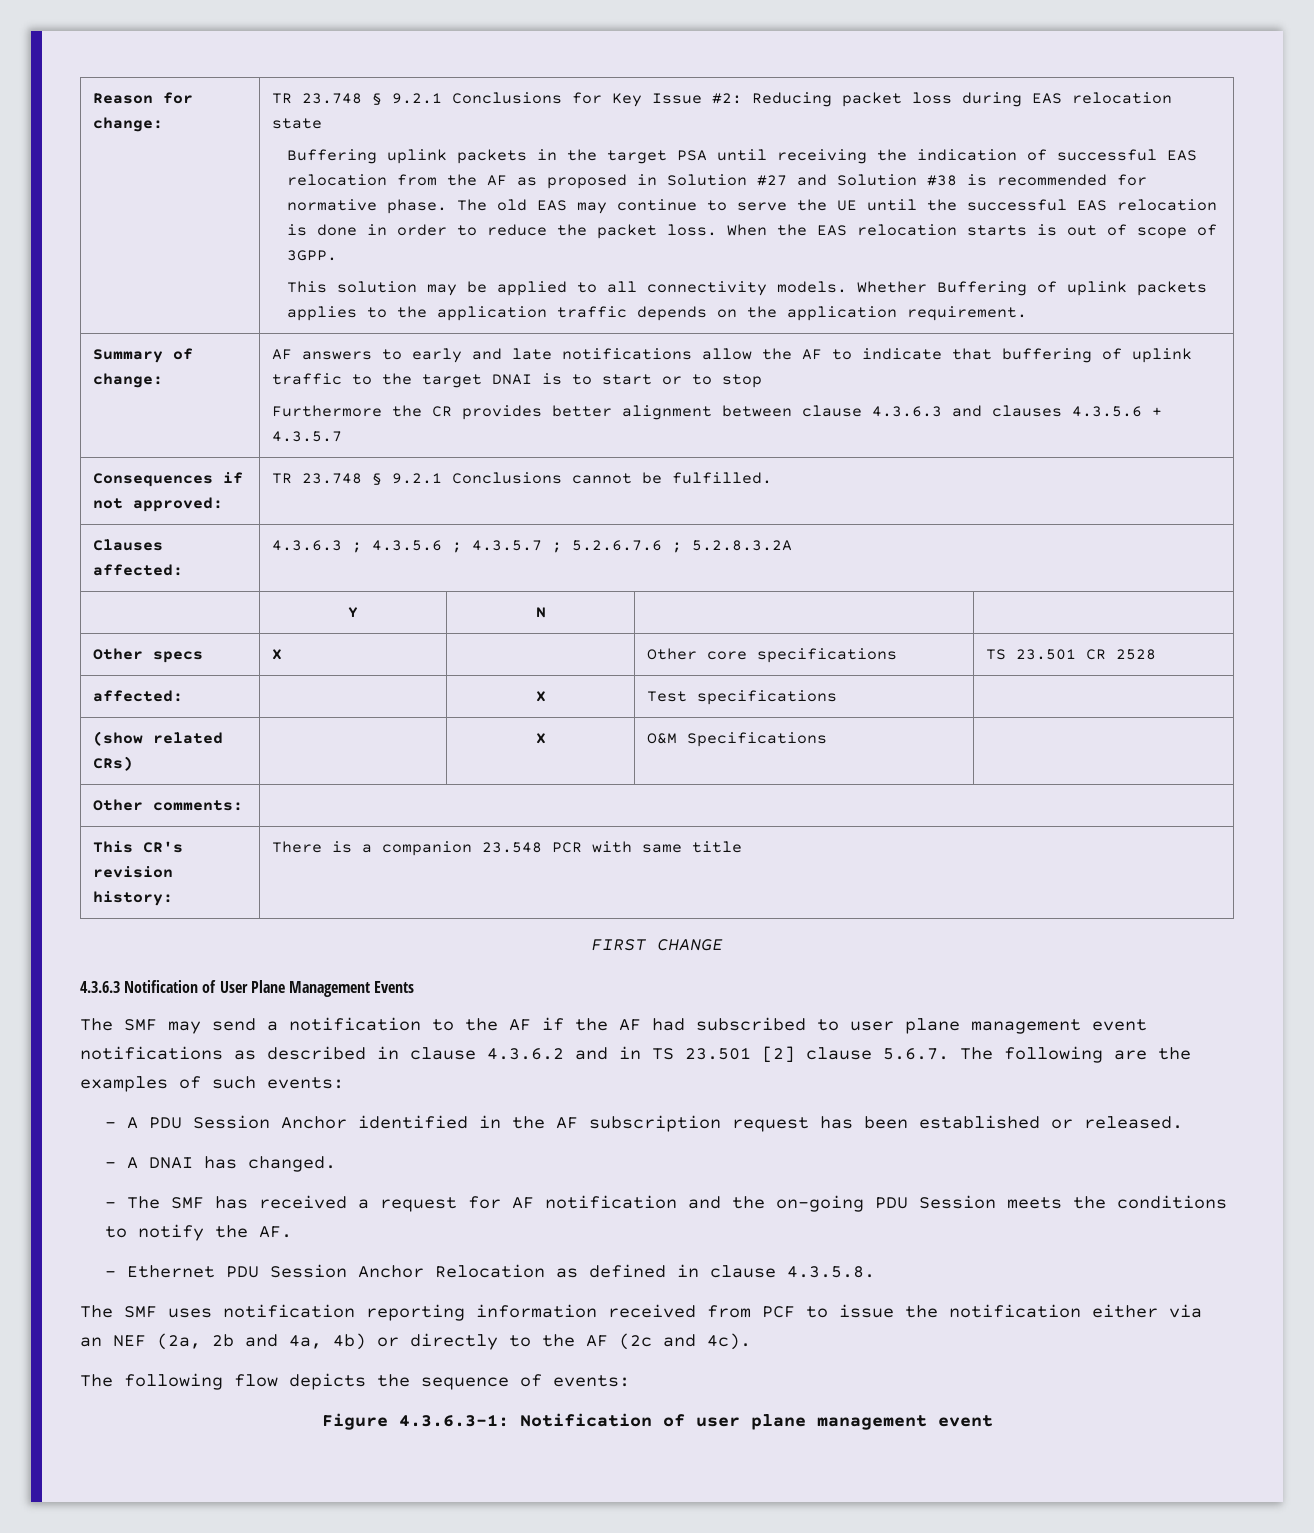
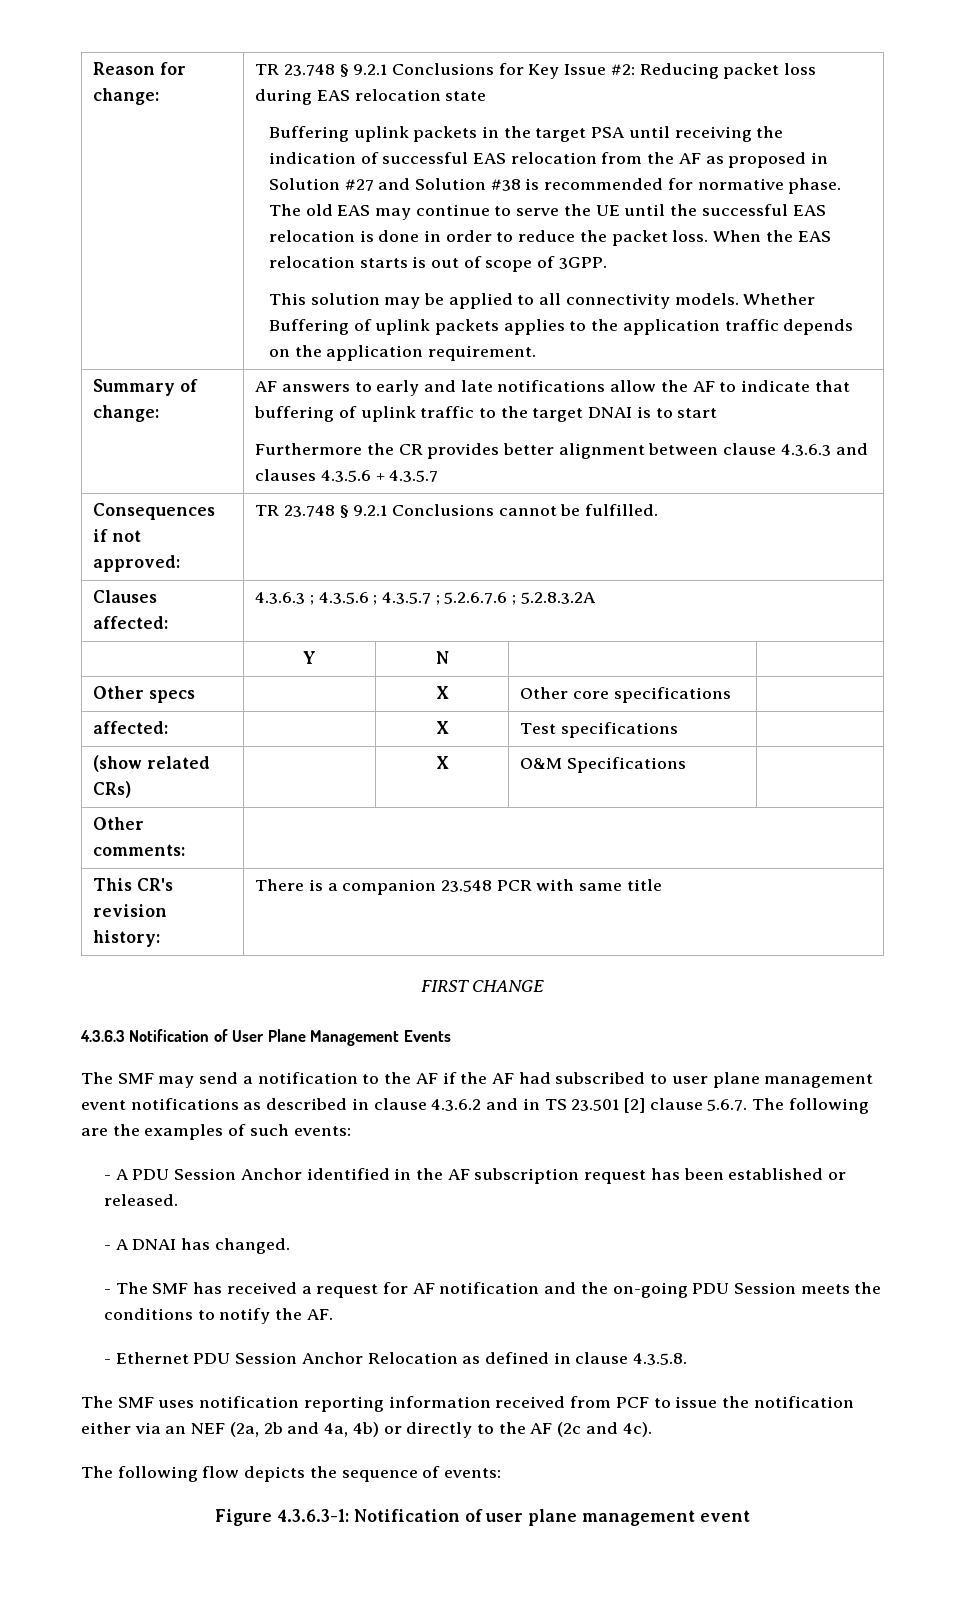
- AF answers to early and late notifications allow the AF to indicate that buffering of uplink traffic to the target DNAI is to start or to stop
+ AF answers to early and late notifications allow the AF to indicate that buffering of uplink traffic to the target DNAI is to start
- Other specs | X | | Other core specifications | TS 23.501 CR 2528
+ Other specs | | X | Other core specifications |

